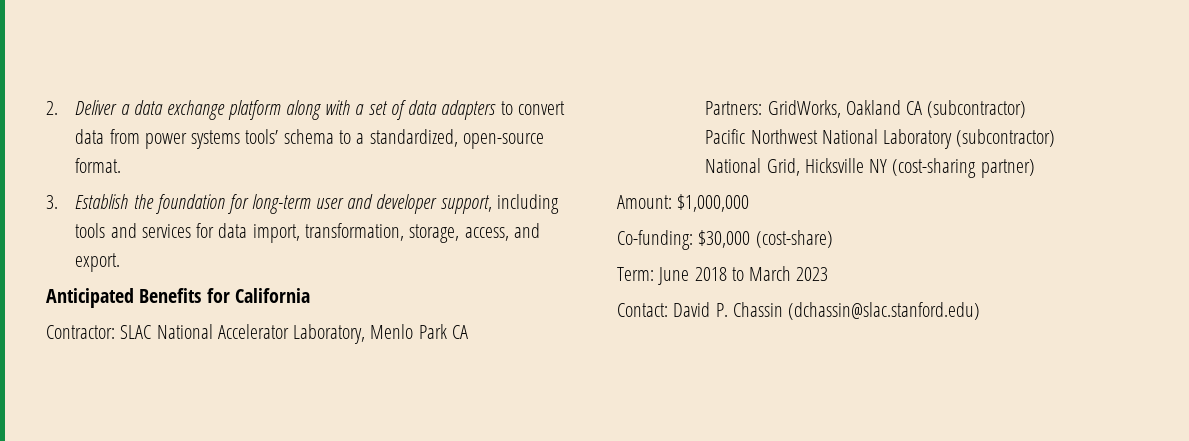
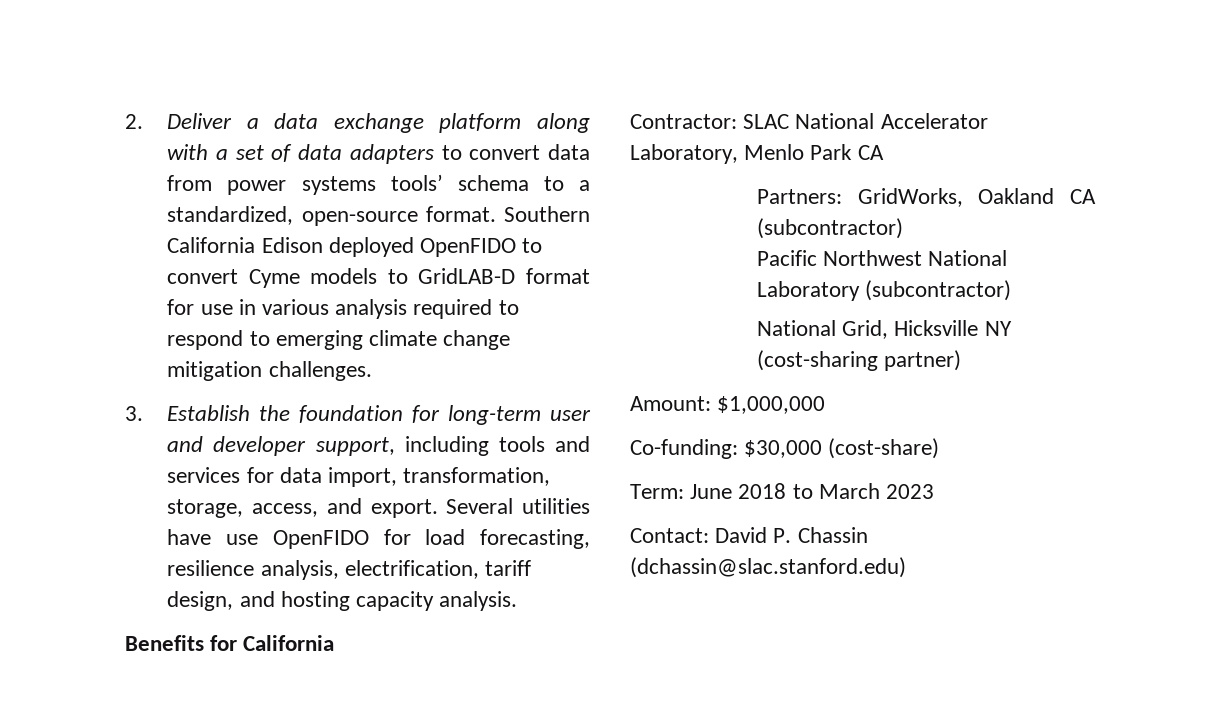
+ Southern California Edison deployed OpenFIDO to convert Cyme models to GridLAB-D format for use in various analysis required to respond to emerging climate change mitigation challenges.
- 3. Establish the foundation for long-term user and developer support, including tools and services for data import, transformation, storage, access, and export.
- Anticipated Benefits for California
+ 3. Establish the foundation for long-term user and developer support, including tools and services for data import, transformation, storage, access, and export. Several utilities have use OpenFIDO for load forecasting, resilience analysis, electrification, tariff design, and hosting capacity analysis.
+ Benefits for California

